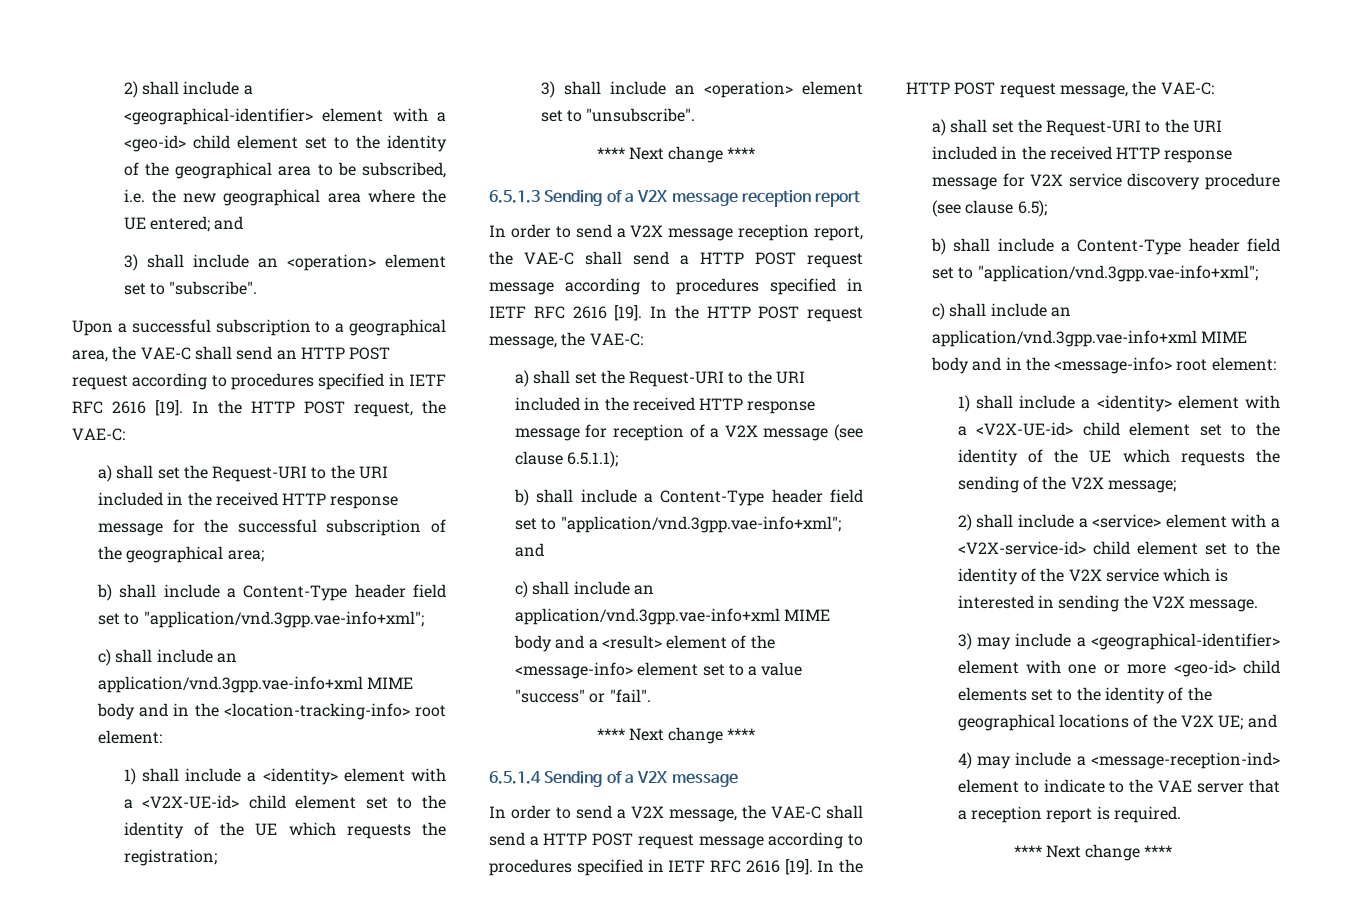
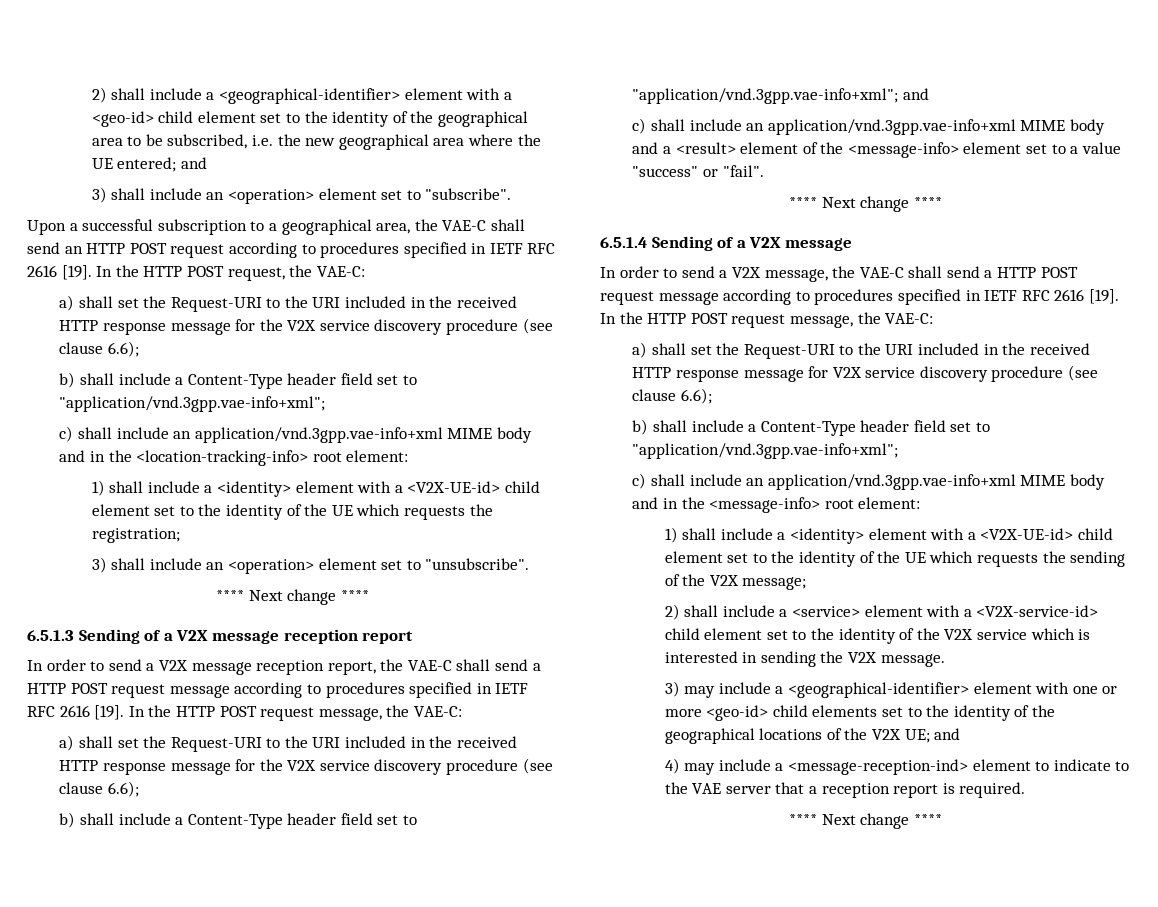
  In the HTTP POST request, the VAE-C:
- a) shall set the Request-URI to the URI included in the received HTTP response message for the successful subscription of the geographical area;
+ a) shall set the Request-URI to the URI included in the received HTTP response message for the V2X service discovery procedure (see clause 6.6);
  In order to send a V2X message reception report, the VAE-C shall send a HTTP POST request message according to procedures specified in IETF RFC 2616 [19]. In the HTTP POST request message, the VAE-C:
- a) shall set the Request-URI to the URI included in the received HTTP response message for reception of a V2X message (see clause 6.5.1.1);
+ a) shall set the Request-URI to the URI included in the received HTTP response message for the V2X service discovery procedure (see clause 6.6);
- a) shall set the Request-URI to the URI included in the received HTTP response message for V2X service discovery procedure (see clause 6.5);
+ a) shall set the Request-URI to the URI included in the received HTTP response message for V2X service discovery procedure (see clause 6.6);

